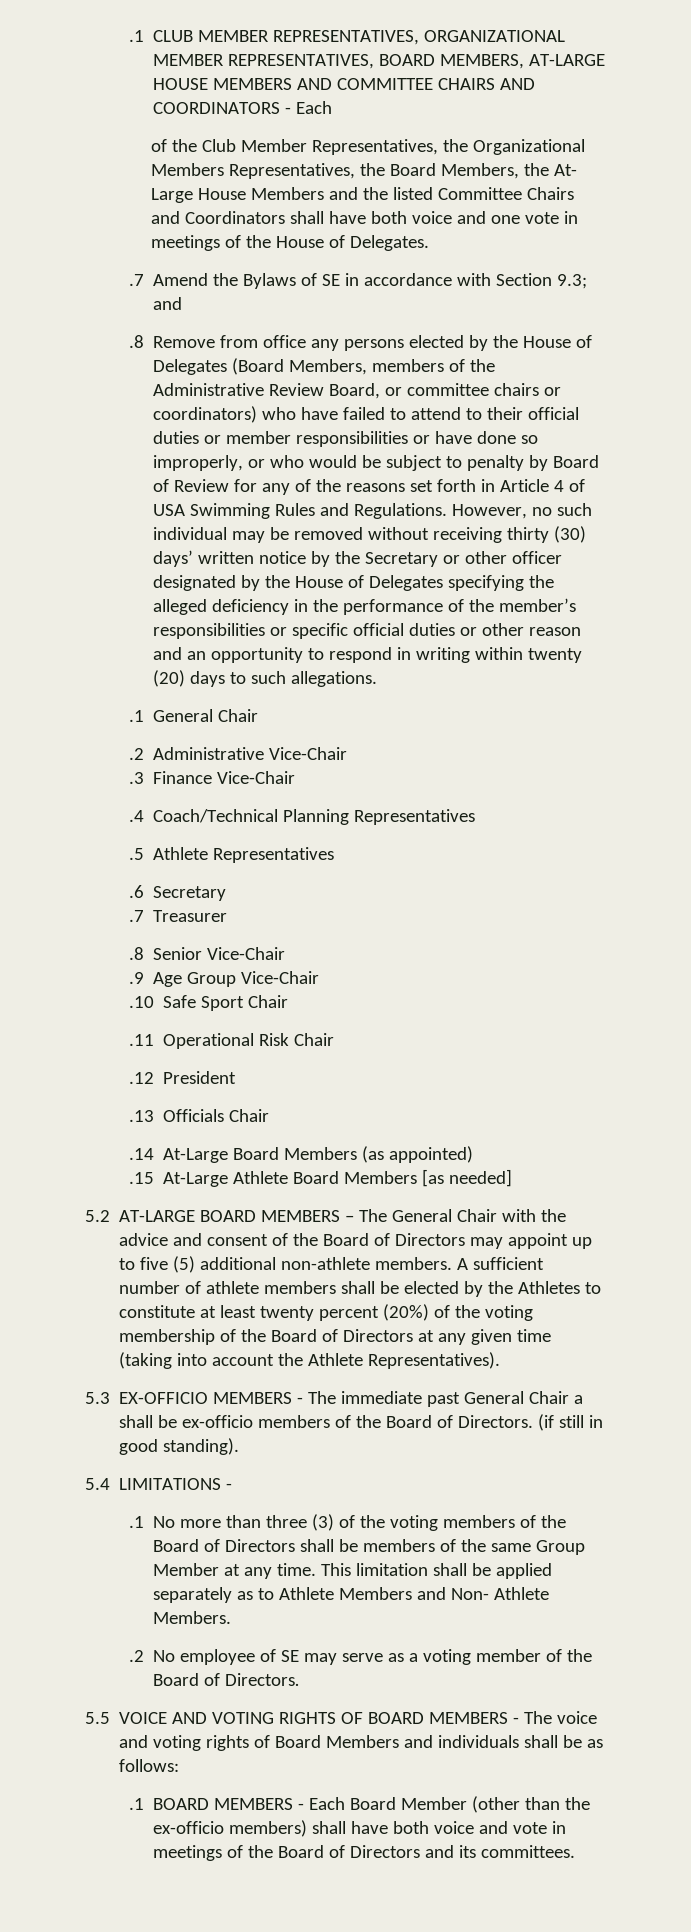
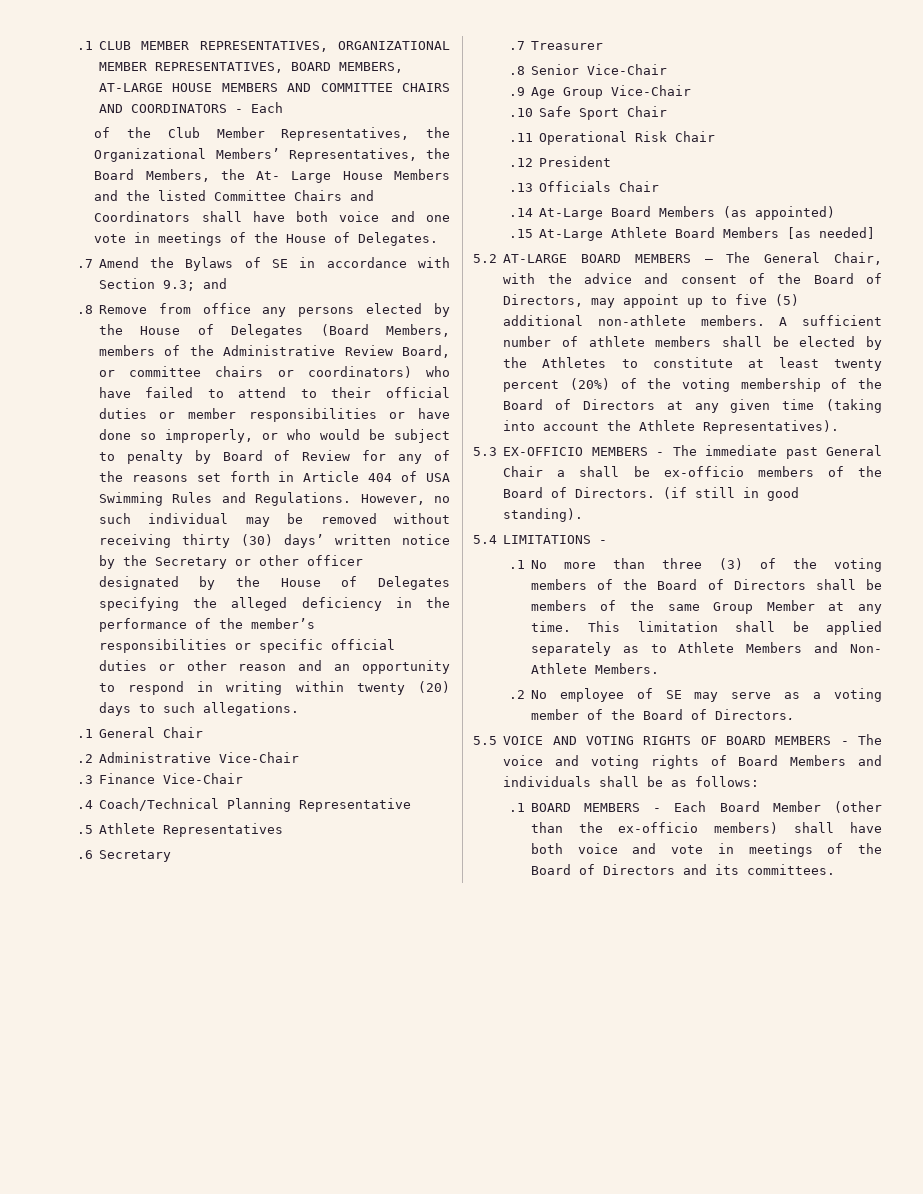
- of the Club Member Representatives, the Organizational Members Representatives, the Board Members, the At- Large House Members and the listed Committee Chairs and Coordinators shall have both voice and one vote in meetings of the House of Delegates.
+ of the Club Member Representatives, the Organizational Members’ Representatives, the Board Members, the At- Large House Members and the listed Committee Chairs and Coordinators shall have both voice and one vote in meetings of the House of Delegates.
- .8 Remove from office any persons elected by the House of Delegates (Board Members, members of the Administrative Review Board, or committee chairs or coordinators) who have failed to attend to their official duties or member responsibilities or have done so improperly, or who would be subject to penalty by Board of Review for any of the reasons set forth in Article 4 of USA Swimming Rules and Regulations.
+ .8 Remove from office any persons elected by the House of Delegates (Board Members, members of the Administrative Review Board, or committee chairs or coordinators) who have failed to attend to their official duties or member responsibilities or have done so improperly, or who would be subject to penalty by Board of Review for any of the reasons set forth in Article 404 of USA Swimming Rules and Regulations.
- .4 Coach/Technical Planning Representatives
+ .4 Coach/Technical Planning Representative
- 5.2 AT-LARGE BOARD MEMBERS – The General Chair with the advice and consent of the Board of Directors may appoint up to five (5) additional non-athlete members.
+ 5.2 AT-LARGE BOARD MEMBERS – The General Chair, with the advice and consent of the Board of Directors, may appoint up to five (5) additional non-athlete members.

